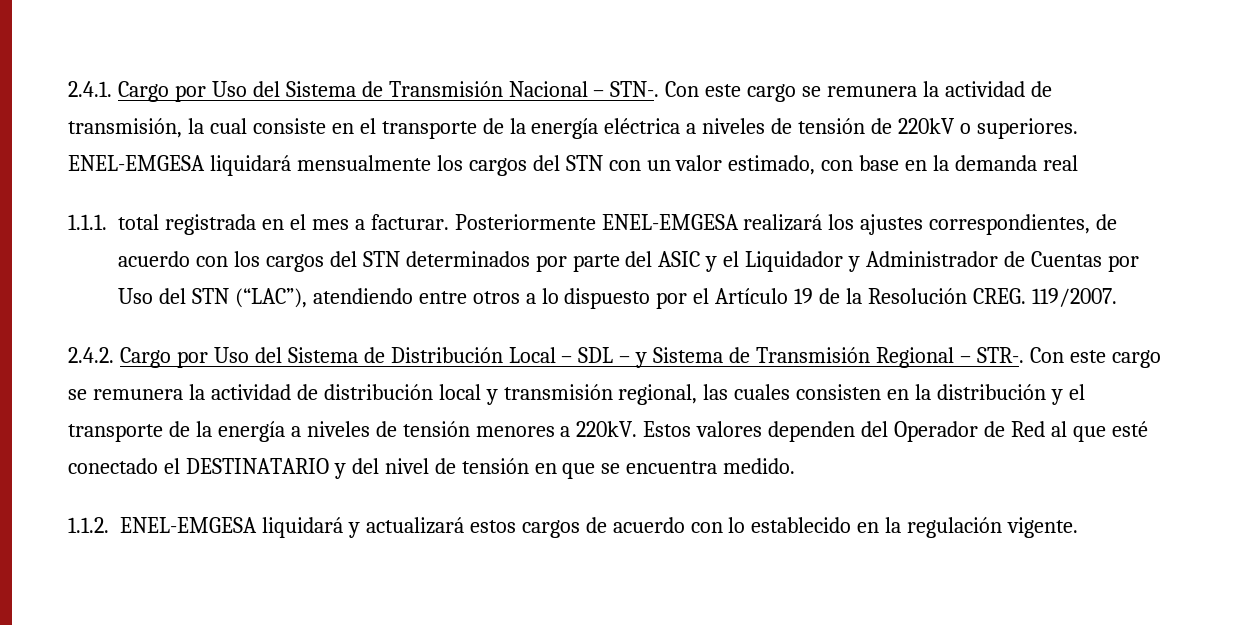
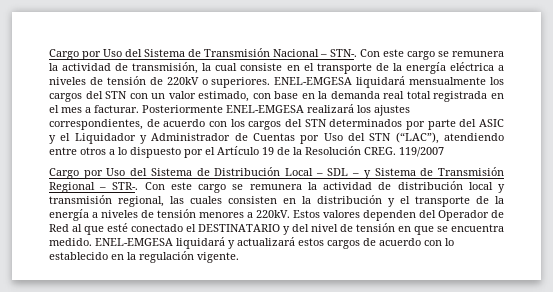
- 2.4.1. Cargo por Uso del Sistema de Transmisión Nacional – STN-.
+ Cargo por Uso del Sistema de Transmisión Nacional – STN-.
- ENEL-EMGESA liquidará mensualmente los cargos del STN con un valor estimado, con base en la demanda real
- 1.1.1. total registrada en el mes a facturar.
+ ENEL-EMGESA liquidará mensualmente los cargos del STN con un valor estimado, con base en la demanda real total registrada en el mes a facturar.
- 119/2007.
- 2.4.2. Cargo por Uso del Sistema de Distribución Local – SDL – y Sistema de Transmisión Regional – STR-.
+ 119/2007
+ Cargo por Uso del Sistema de Distribución Local – SDL – y Sistema de Transmisión Regional – STR-.
- Estos valores dependen del Operador de Red al que esté conectado el DESTINATARIO y del nivel de tensión en que se encuentra medido.
- 1.1.2. ENEL-EMGESA liquidará y actualizará estos cargos de acuerdo con lo establecido en la regulación vigente.
+ Estos valores dependen del Operador de Red al que esté conectado el DESTINATARIO y del nivel de tensión en que se encuentra medido. ENEL-EMGESA liquidará y actualizará estos cargos de acuerdo con lo establecido en la regulación vigente.

